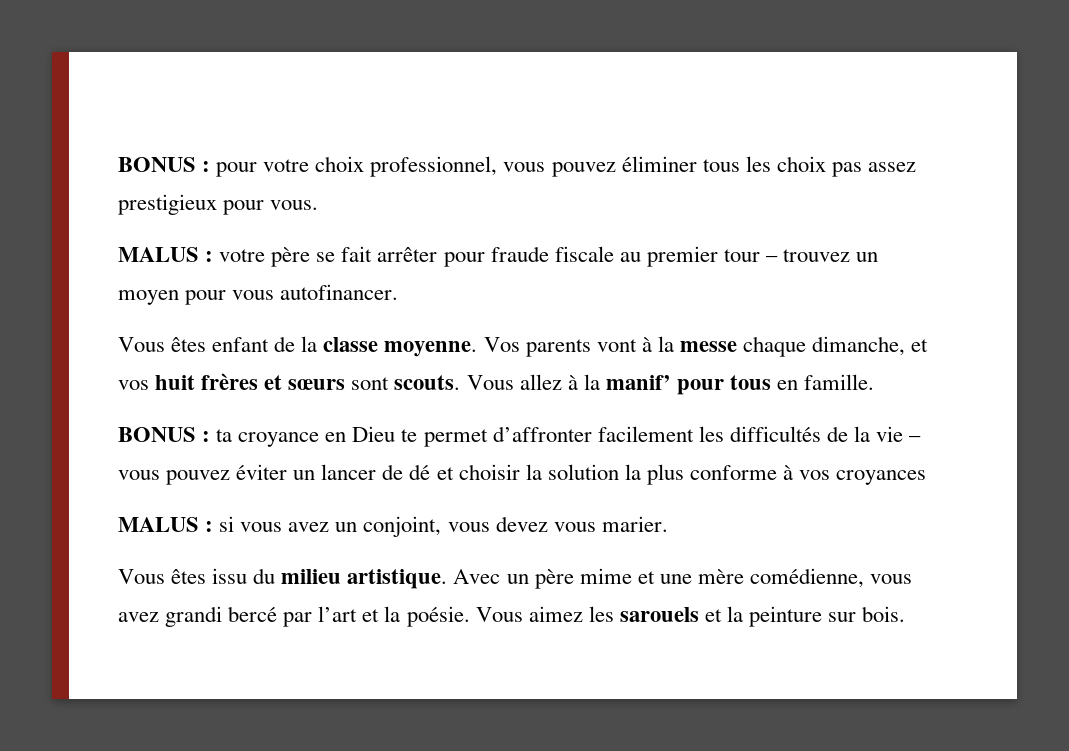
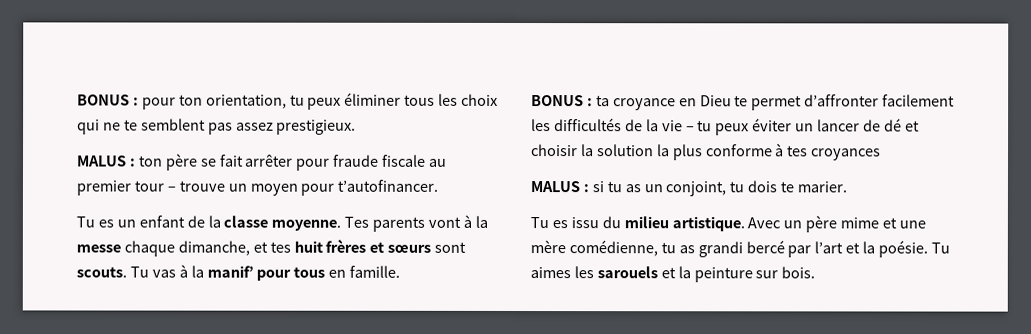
- BONUS : pour votre choix professionnel, vous pouvez éliminer tous les choix pas assez prestigieux pour vous.
- MALUS : votre père se fait arrêter pour fraude fiscale au premier tour – trouvez un moyen pour vous autofinancer.
- Vous êtes enfant de la classe moyenne.
+ BONUS : pour ton orientation, tu peux éliminer tous les choix qui ne te semblent pas assez prestigieux.
+ MALUS : ton père se fait arrêter pour fraude fiscale au premier tour – trouve un moyen pour t’autofinancer.
+ Tu es un enfant de la classe moyenne.
- Vos parents vont à la messe chaque dimanche, et vos huit frères et sœurs sont scouts.
+ Tes parents vont à la messe chaque dimanche, et tes huit frères et sœurs sont scouts.
- Vous allez à la manif’ pour tous en famille.
+ Tu vas à la manif’ pour tous en famille.
- BONUS : ta croyance en Dieu te permet d’affronter facilement les difficultés de la vie – vous pouvez éviter un lancer de dé et choisir la solution la plus conforme à vos croyances
+ BONUS : ta croyance en Dieu te permet d’affronter facilement les difficultés de la vie – tu peux éviter un lancer de dé et choisir la solution la plus conforme à tes croyances
- MALUS : si vous avez un conjoint, vous devez vous marier.
+ MALUS : si tu as un conjoint, tu dois te marier.
- Vous êtes issu du milieu artistique.
+ Tu es issu du milieu artistique.
- Avec un père mime et une mère comédienne, vous avez grandi bercé par l’art et la poésie.
+ Avec un père mime et une mère comédienne, tu as grandi bercé par l’art et la poésie.
- Vous aimez les sarouels et la peinture sur bois.
+ Tu aimes les sarouels et la peinture sur bois.

